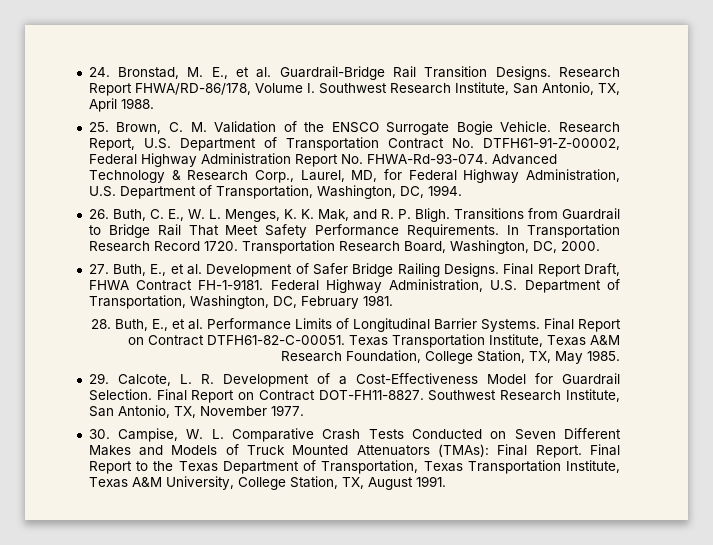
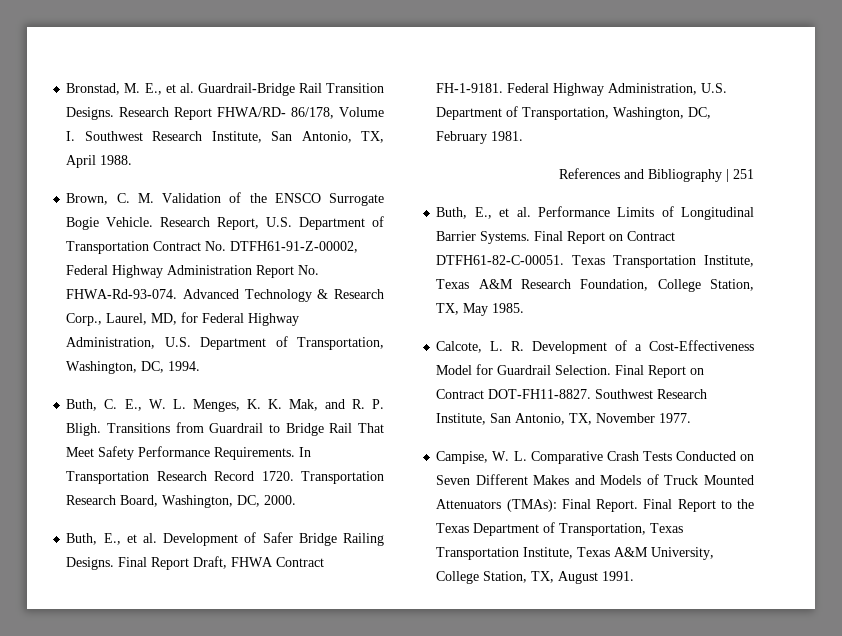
- 24. Bronstad, M. E., et al. Guardrail-Bridge Rail Transition Designs.
+ Bronstad, M. E., et al. Guardrail-Bridge Rail Transition Designs.
- Research Report FHWA/RD-86/178, Volume I. Southwest Research Institute, San Antonio, TX, April 1988.
+ Research Report FHWA/RD- 86/178, Volume I. Southwest Research Institute, San Antonio, TX, April 1988.
- 25. Brown, C. M. Validation of the ENSCO Surrogate Bogie Vehicle.
+ Brown, C. M. Validation of the ENSCO Surrogate Bogie Vehicle.
- 26. Buth, C. E., W. L. Menges, K. K. Mak, and R. P. Bligh.
+ Buth, C. E., W. L. Menges, K. K. Mak, and R. P. Bligh.
- 27. Buth, E., et al. Development of Safer Bridge Railing Designs.
+ Buth, E., et al. Development of Safer Bridge Railing Designs.
- 28. Buth, E., et al. Performance Limits of Longitudinal Barrier Systems.
+ References and Bibliography | 251
+ Buth, E., et al. Performance Limits of Longitudinal Barrier Systems.
- 29. Calcote, L. R. Development of a Cost-Effectiveness Model for Guardrail Selection.
+ Calcote, L. R. Development of a Cost-Effectiveness Model for Guardrail Selection.
- 30. Campise, W. L. Comparative Crash Tests Conducted on Seven Different Makes and Models of Truck Mounted Attenuators (TMAs): Final Report.
+ Campise, W. L. Comparative Crash Tests Conducted on Seven Different Makes and Models of Truck Mounted Attenuators (TMAs): Final Report.

